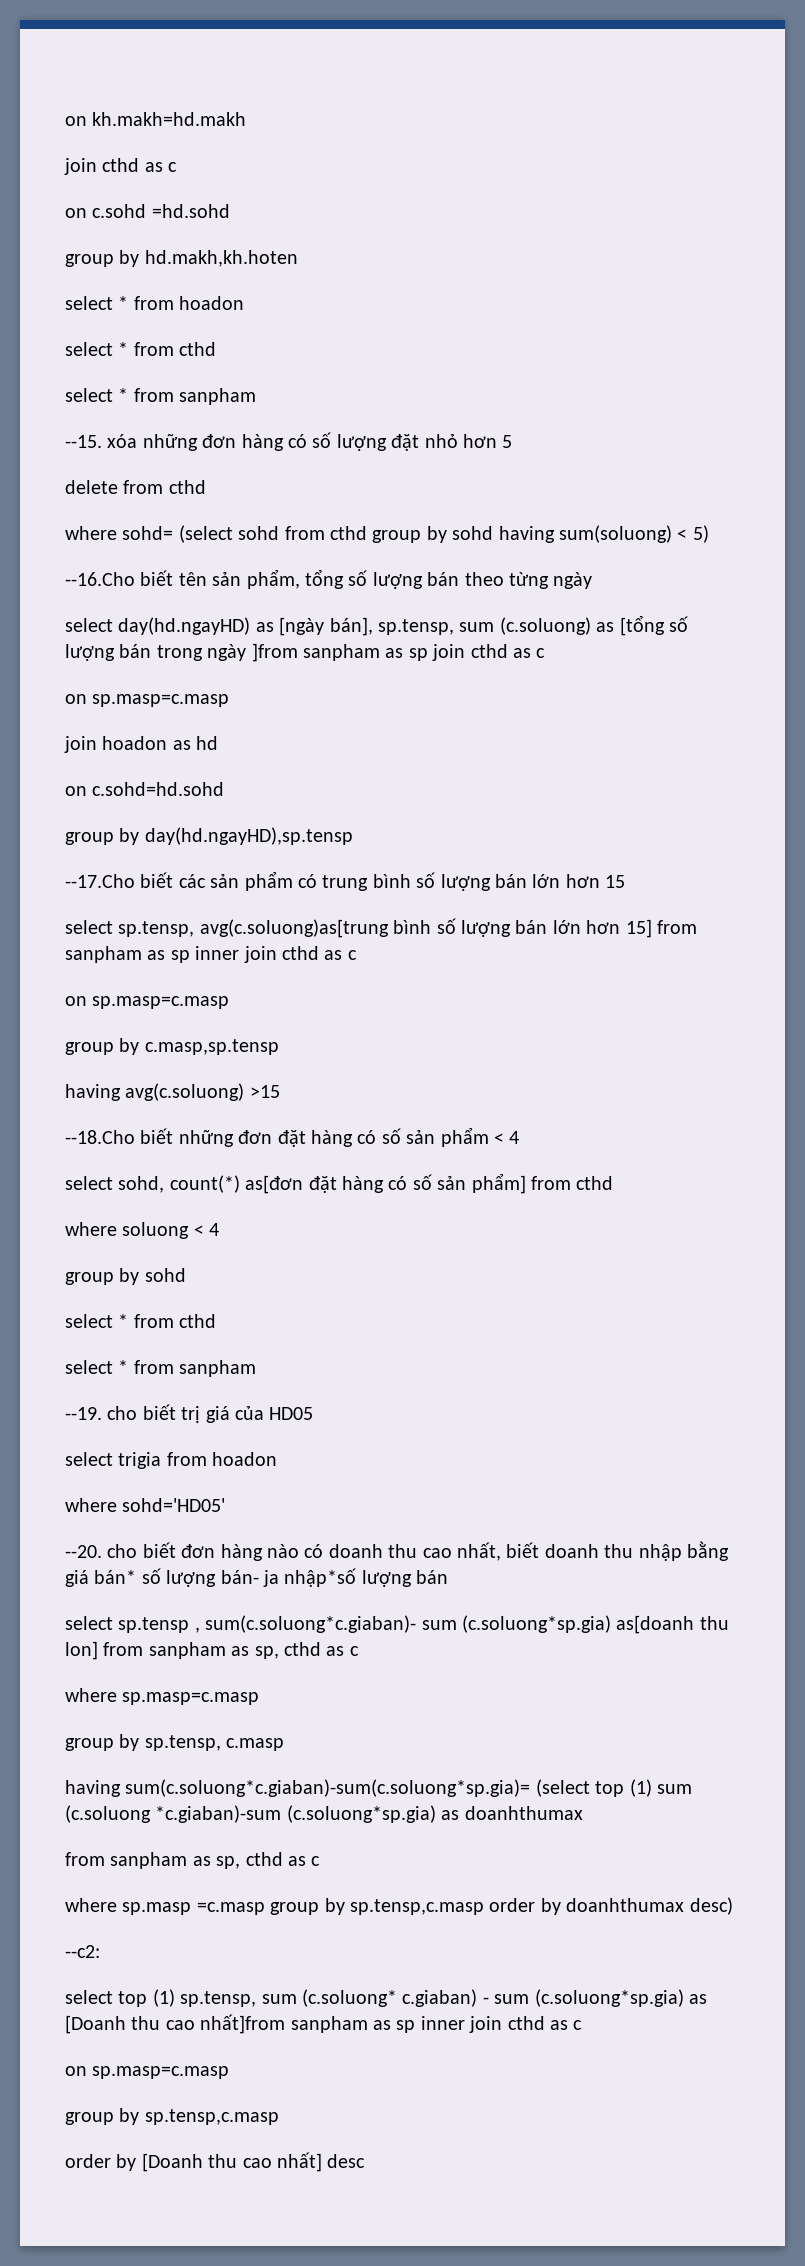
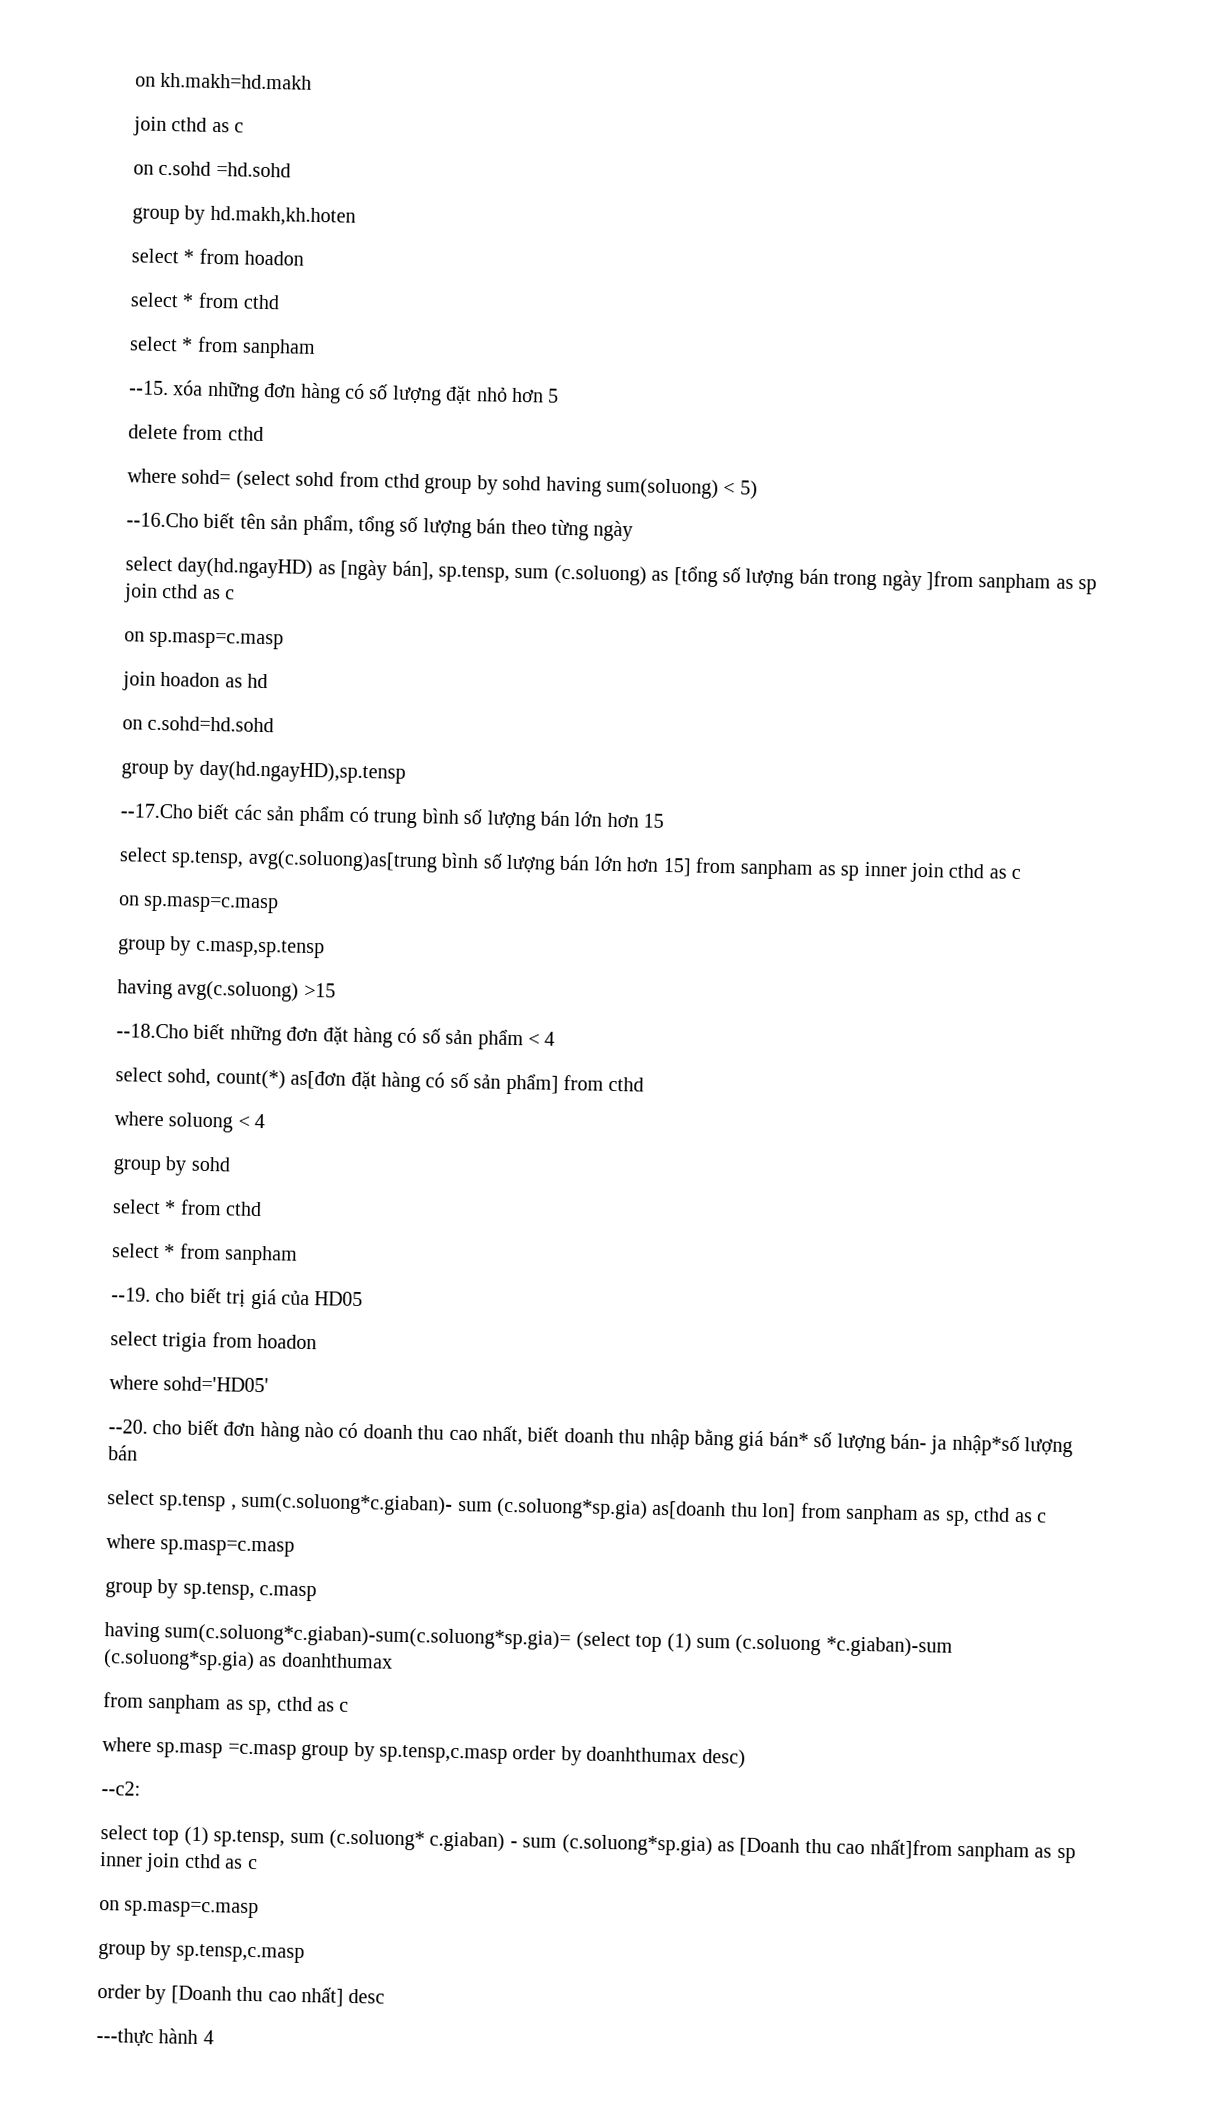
+ ---thực hành 4

